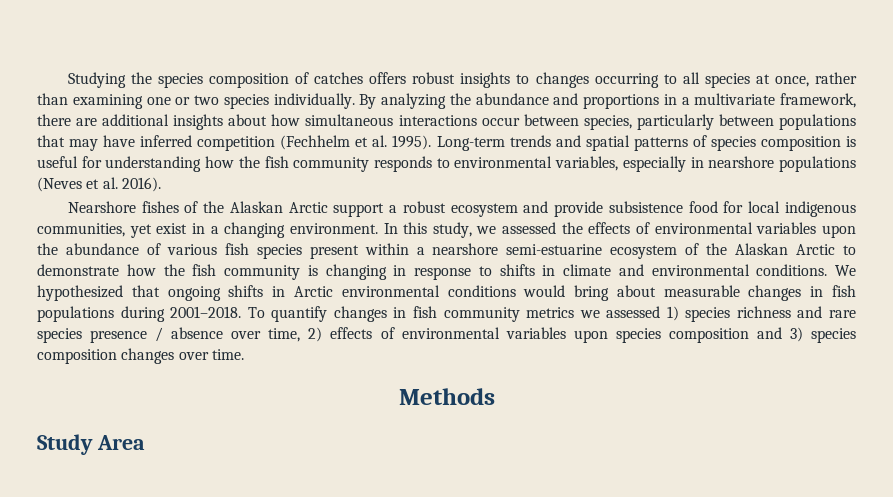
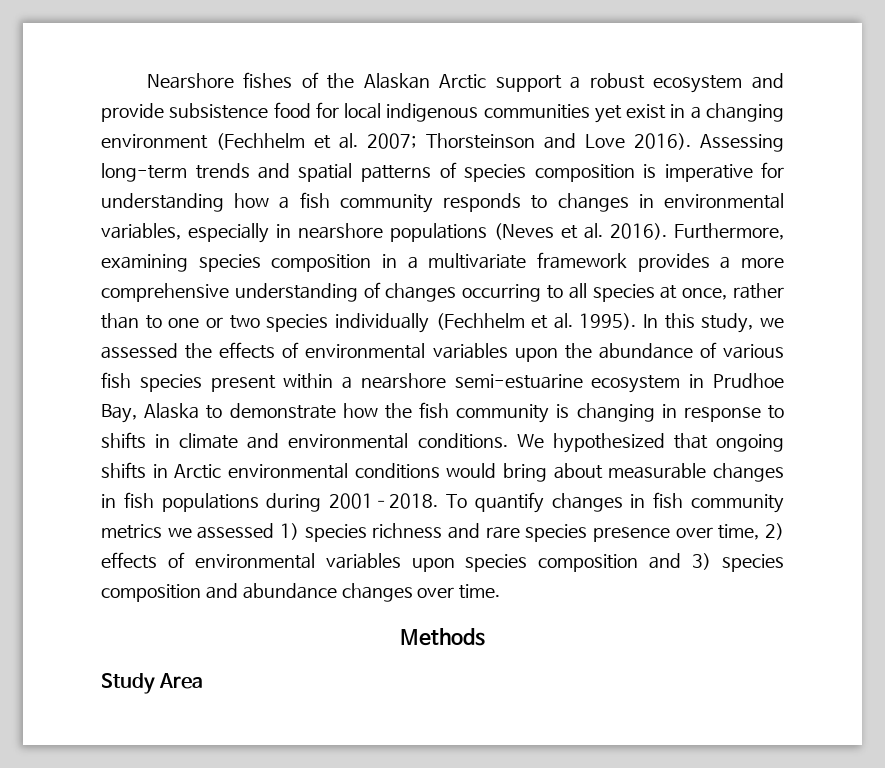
- Studying the species composition of catches offers robust insights to changes occurring to all species at once, rather than examining one or two species individually. By analyzing the abundance and proportions in a multivariate framework, there are additional insights about how simultaneous interactions occur between species, particularly between populations that may have inferred competition (Fechhelm et al. 1995). Long-term trends and spatial patterns of species composition is useful for understanding how the fish community responds to environmental variables, especially in nearshore populations (Neves et al. 2016).
- Nearshore fishes of the Alaskan Arctic support a robust ecosystem and provide subsistence food for local indigenous communities, yet exist in a changing environment.
+ Nearshore fishes of the Alaskan Arctic support a robust ecosystem and provide subsistence food for local indigenous communities yet exist in a changing environment (Fechhelm et al. 2007; Thorsteinson and Love 2016). Assessing long-term trends and spatial patterns of species composition is imperative for understanding how a fish community responds to changes in environmental variables, especially in nearshore populations (Neves et al. 2016). Furthermore, examining species composition in a multivariate framework provides a more comprehensive understanding of changes occurring to all species at once, rather than to one or two species individually (Fechhelm et al. 1995).
- In this study, we assessed the effects of environmental variables upon the abundance of various fish species present within a nearshore semi-estuarine ecosystem of the Alaskan Arctic to demonstrate how the fish community is changing in response to shifts in climate and environmental conditions.
+ In this study, we assessed the effects of environmental variables upon the abundance of various fish species present within a nearshore semi-estuarine ecosystem in Prudhoe Bay, Alaska to demonstrate how the fish community is changing in response to shifts in climate and environmental conditions.
- To quantify changes in fish community metrics we assessed 1) species richness and rare species presence / absence over time, 2) effects of environmental variables upon species composition and 3) species composition changes over time.
+ To quantify changes in fish community metrics we assessed 1) species richness and rare species presence over time, 2) effects of environmental variables upon species composition and 3) species composition and abundance changes over time.

